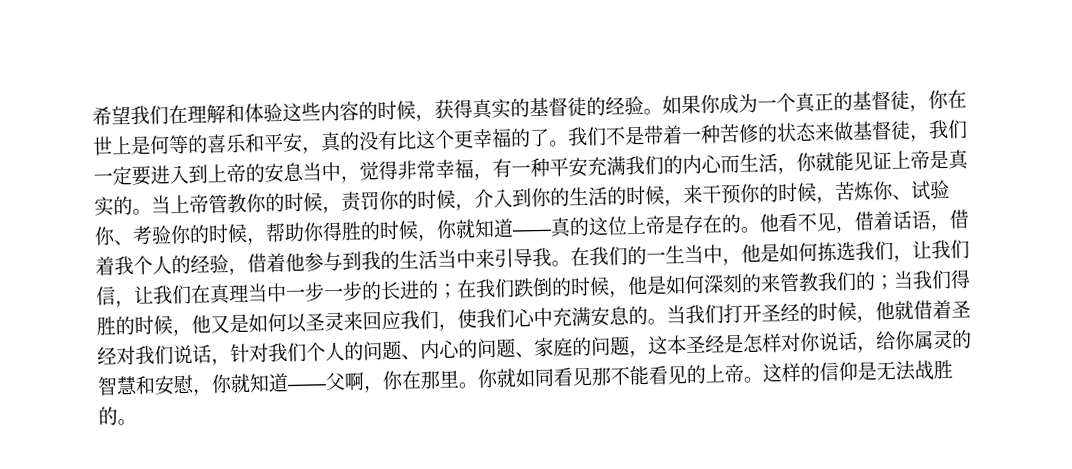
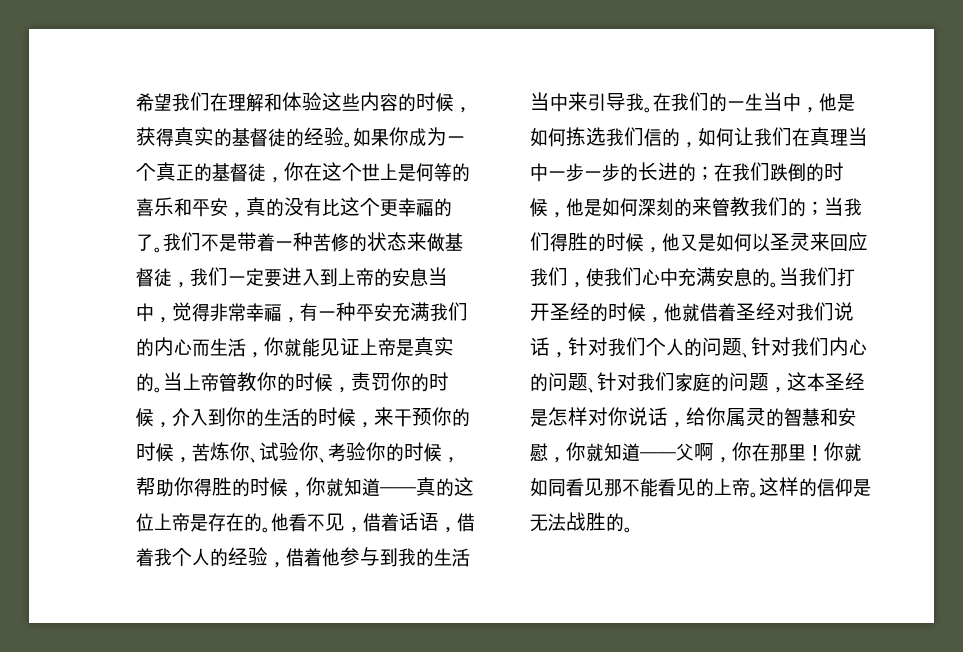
- 如果你成为一个真正的基督徒，你在世上是何等的喜乐和平安，真的没有比这个更幸福的了。
+ 如果你成为一个真正的基督徒，你在这个世上是何等的喜乐和平安，真的没有比这个更幸福的了。
- 在我们的一生当中，他是如何拣选我们，让我们信，让我们在真理当中一步一步的长进的；在我们跌倒的时候，他是如何深刻的来管教我们的；当我们得胜的时候，他又是如何以圣灵来回应我们，使我们心中充满安息的。
+ 在我们的一生当中，他是如何拣选我们信的，如何让我们在真理当中一步一步的长进的；在我们跌倒的时候，他是如何深刻的来管教我们的；当我们得胜的时候，他又是如何以圣灵来回应我们，使我们心中充满安息的。
- 当我们打开圣经的时候，他就借着圣经对我们说话，针对我们个人的问题、内心的问题、家庭的问题，这本圣经是怎样对你说话，给你属灵的智慧和安慰，你就知道——父啊，你在那里。
+ 当我们打开圣经的时候，他就借着圣经对我们说话，针对我们个人的问题、针对我们内心的问题、针对我们家庭的问题，这本圣经是怎样对你说话，给你属灵的智慧和安慰，你就知道——父啊，你在那里！

